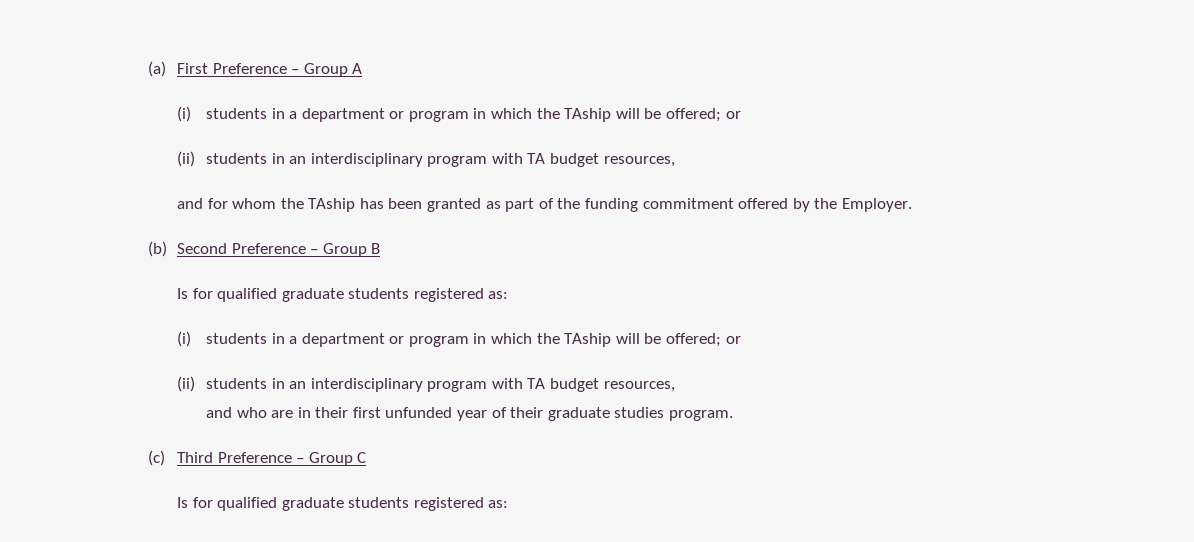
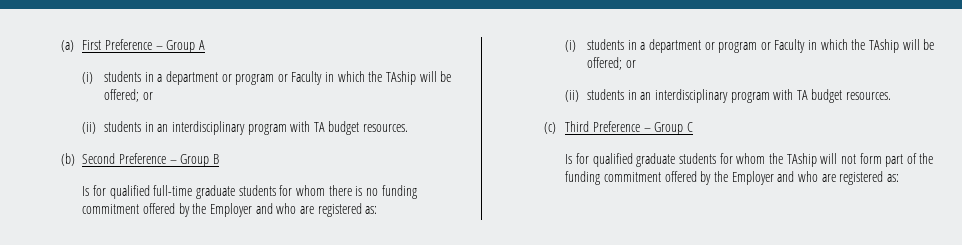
  (a) First Preference – Group A
- (i) students in a department or program in which the TAship will be offered; or
- (ii) students in an interdisciplinary program with TA budget resources,
- and for whom the TAship has been granted as part of the funding commitment offered by the Employer.
+ (i) students in a department or program or Faculty in which the TAship will be offered; or
+ (ii) students in an interdisciplinary program with TA budget resources.
  (b) Second Preference – Group B
- Is for qualified graduate students registered as:
- (i) students in a department or program in which the TAship will be offered; or
- (ii) students in an interdisciplinary program with TA budget resources,
- and who are in their first unfunded year of their graduate studies program.
+ Is for qualified full-time graduate students for whom there is no funding commitment offered by the Employer and who are registered as:
+ (i) students in a department or program or Faculty in which the TAship will be offered; or
+ (ii) students in an interdisciplinary program with TA budget resources.
  (c) Third Preference – Group C
- Is for qualified graduate students registered as:
+ Is for qualified graduate students for whom the TAship will not form part of the funding commitment offered by the Employer and who are registered as:

